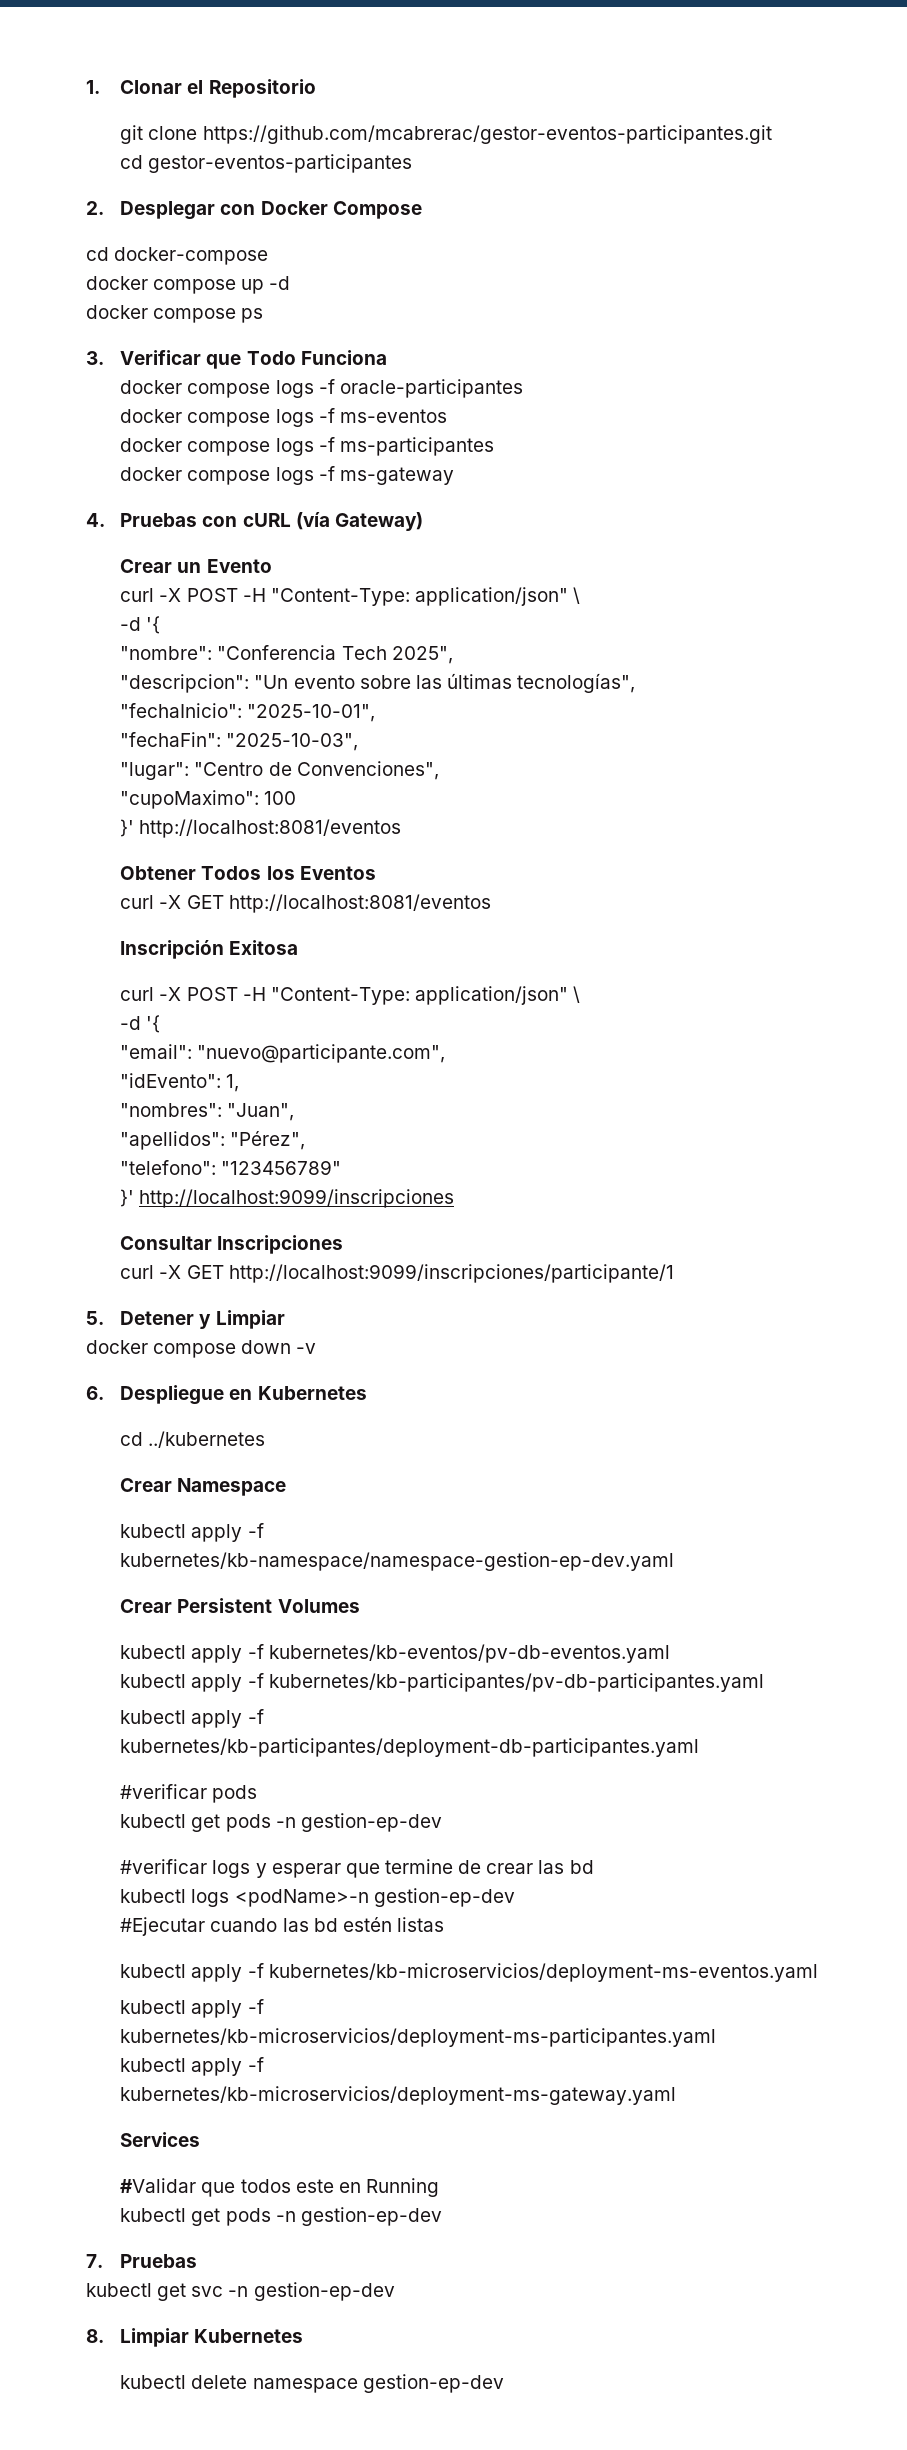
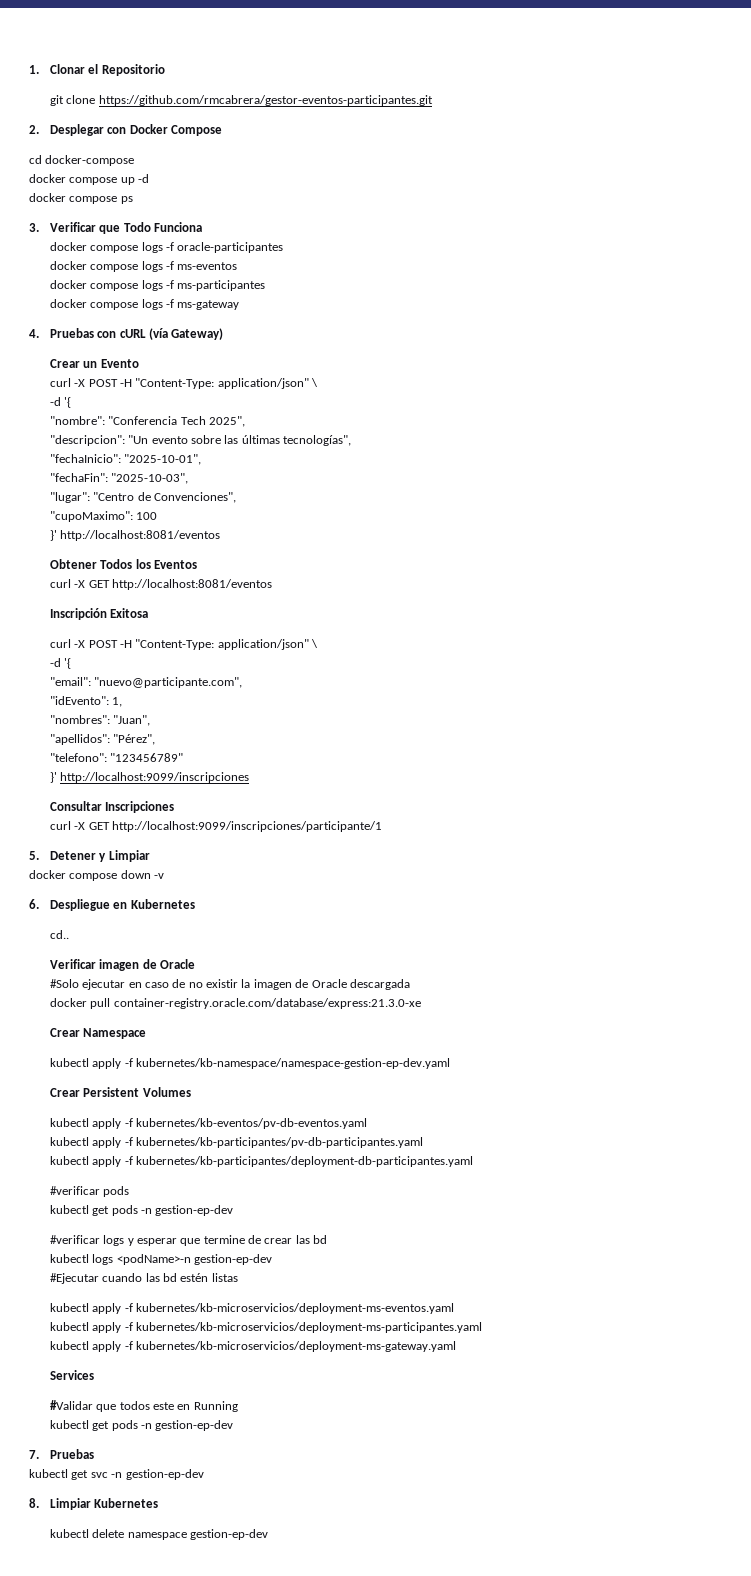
- git clone https://github.com/mcabrerac/gestor-eventos-participantes.git
- cd gestor-eventos-participantes
+ git clone https://github.com/rmcabrera/gestor-eventos-participantes.git
- cd ../kubernetes
+ cd..
+ Verificar imagen de Oracle
+ #Solo ejecutar en caso de no existir la imagen de Oracle descargada
+ docker pull container-registry.oracle.com/database/express:21.3.0-xe

